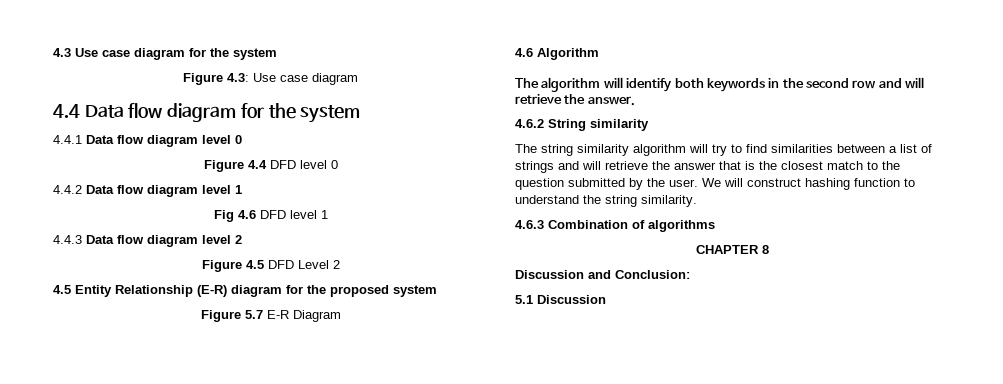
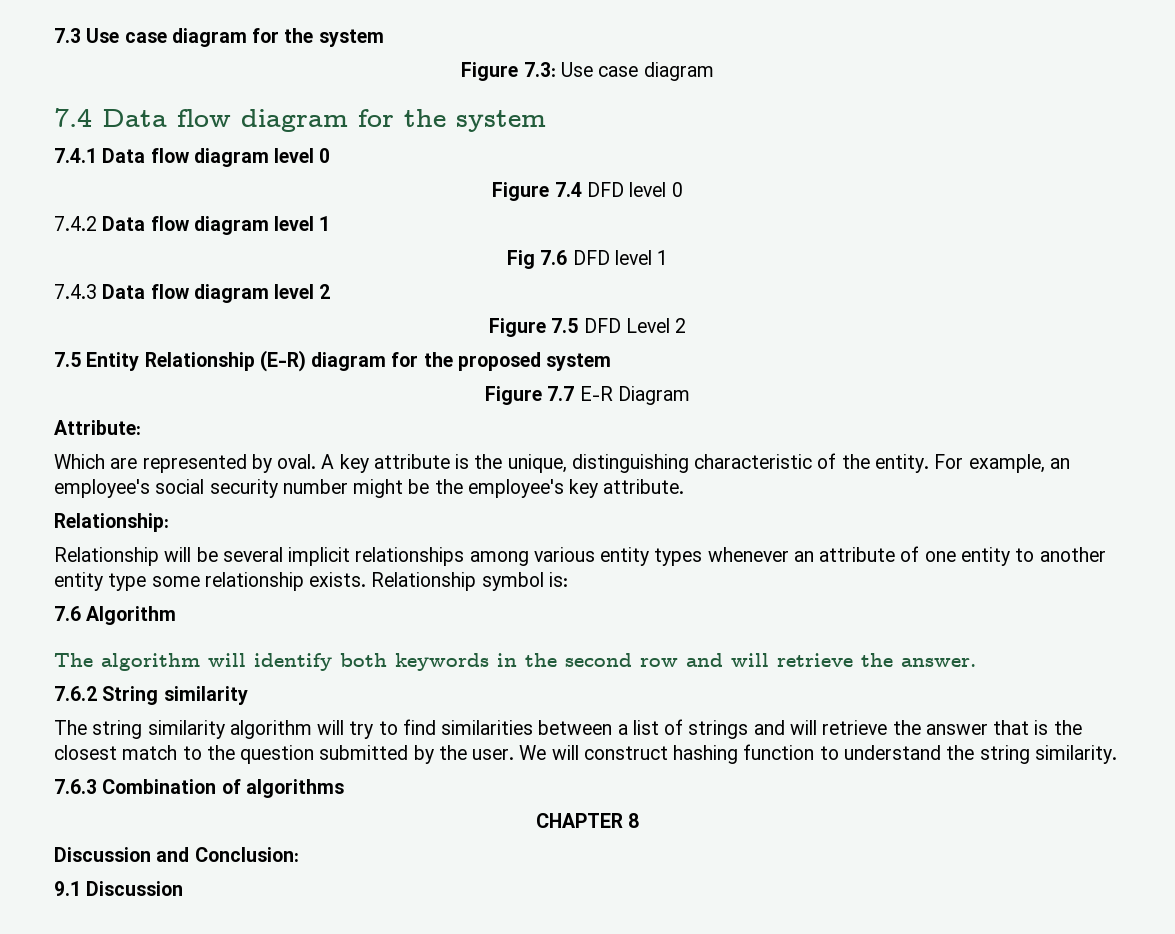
- 4.3 Use case diagram for the system
+ 7.3 Use case diagram for the system
- Figure 4.3: Use case diagram
+ Figure 7.3: Use case diagram
- 4.4 Data flow diagram for the system
+ 7.4 Data flow diagram for the system
- 4.4.1 Data flow diagram level 0
+ 7.4.1 Data flow diagram level 0
- Figure 4.4 DFD level 0
+ Figure 7.4 DFD level 0
- 4.4.2 Data flow diagram level 1
+ 7.4.2 Data flow diagram level 1
- Fig 4.6 DFD level 1
+ Fig 7.6 DFD level 1
- 4.4.3 Data flow diagram level 2
+ 7.4.3 Data flow diagram level 2
- Figure 4.5 DFD Level 2
+ Figure 7.5 DFD Level 2
- 4.5 Entity Relationship (E-R) diagram for the proposed system
+ 7.5 Entity Relationship (E-R) diagram for the proposed system
- Figure 5.7 E-R Diagram
+ Figure 7.7 E-R Diagram
- 4.6 Algorithm
+ Attribute:
+ Which are represented by oval. A key attribute is the unique, distinguishing characteristic of the entity. For example, an employee's social security number might be the employee's key attribute.
+ Relationship:
+ Relationship will be several implicit relationships among various entity types whenever an attribute of one entity to another entity type some relationship exists. Relationship symbol is:
+ 7.6 Algorithm
- 4.6.2 String similarity
+ 7.6.2 String similarity
- 4.6.3 Combination of algorithms
+ 7.6.3 Combination of algorithms
- 5.1 Discussion
+ 9.1 Discussion

